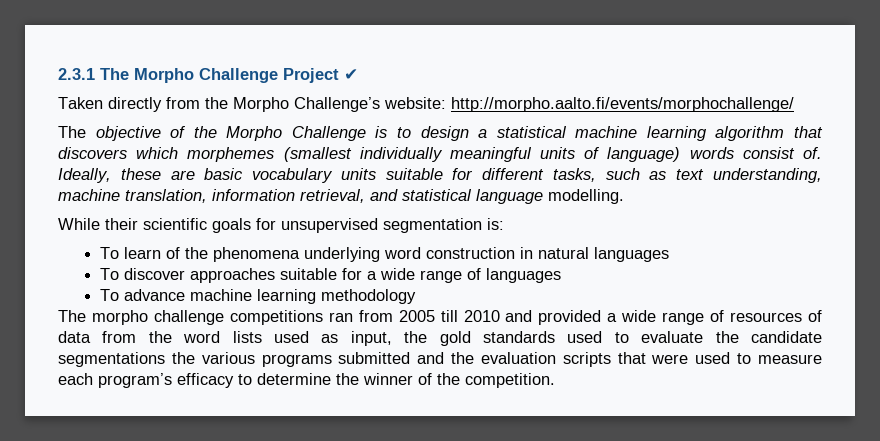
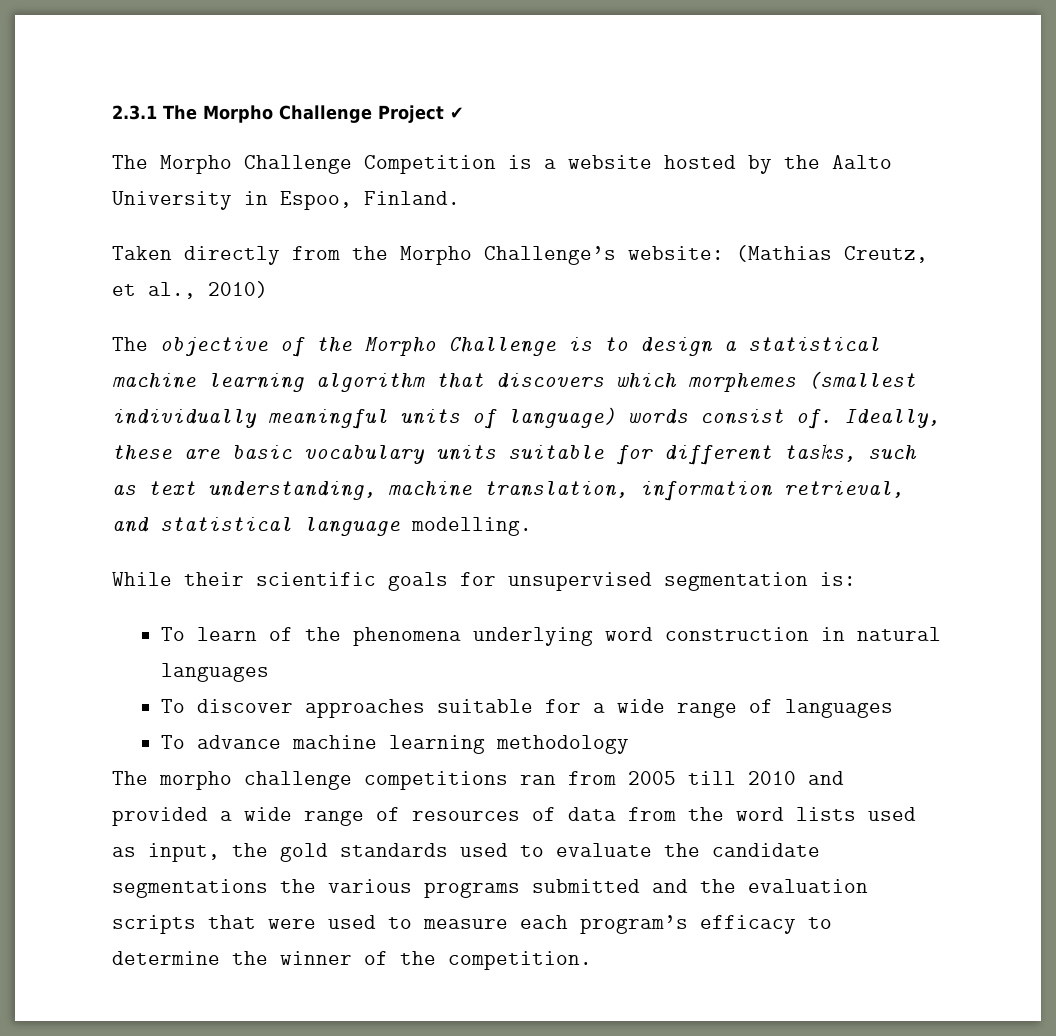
+ The Morpho Challenge Competition is a website hosted by the Aalto University in Espoo, Finland.
- Taken directly from the Morpho Challenge’s website: http://morpho.aalto.fi/events/morphochallenge/
+ Taken directly from the Morpho Challenge’s website: (Mathias Creutz, et al., 2010)

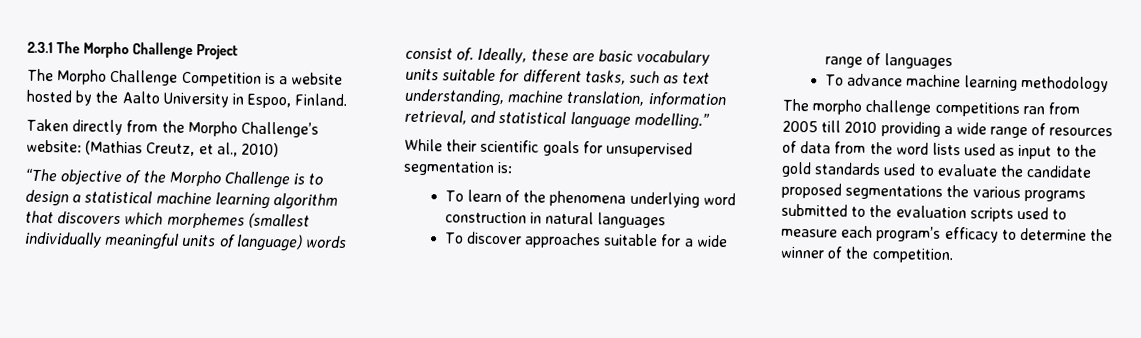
- 2.3.1 The Morpho Challenge Project ✔
+ 2.3.1 The Morpho Challenge Project
- The objective of the Morpho Challenge is to design a statistical machine learning algorithm that discovers which morphemes (smallest individually meaningful units of language) words consist of.
+ “The objective of the Morpho Challenge is to design a statistical machine learning algorithm that discovers which morphemes (smallest individually meaningful units of language) words consist of.
- Ideally, these are basic vocabulary units suitable for different tasks, such as text understanding, machine translation, information retrieval, and statistical language modelling.
+ Ideally, these are basic vocabulary units suitable for different tasks, such as text understanding, machine translation, information retrieval, and statistical language modelling.”
- The morpho challenge competitions ran from 2005 till 2010 and provided a wide range of resources of data from the word lists used as input, the gold standards used to evaluate the candidate segmentations the various programs submitted and the evaluation scripts that were used to measure each program’s efficacy to determine the winner of the competition.
+ The morpho challenge competitions ran from 2005 till 2010 providing a wide range of resources of data from the word lists used as input to the gold standards used to evaluate the candidate proposed segmentations the various programs submitted to the evaluation scripts used to measure each program’s efficacy to determine the winner of the competition.

